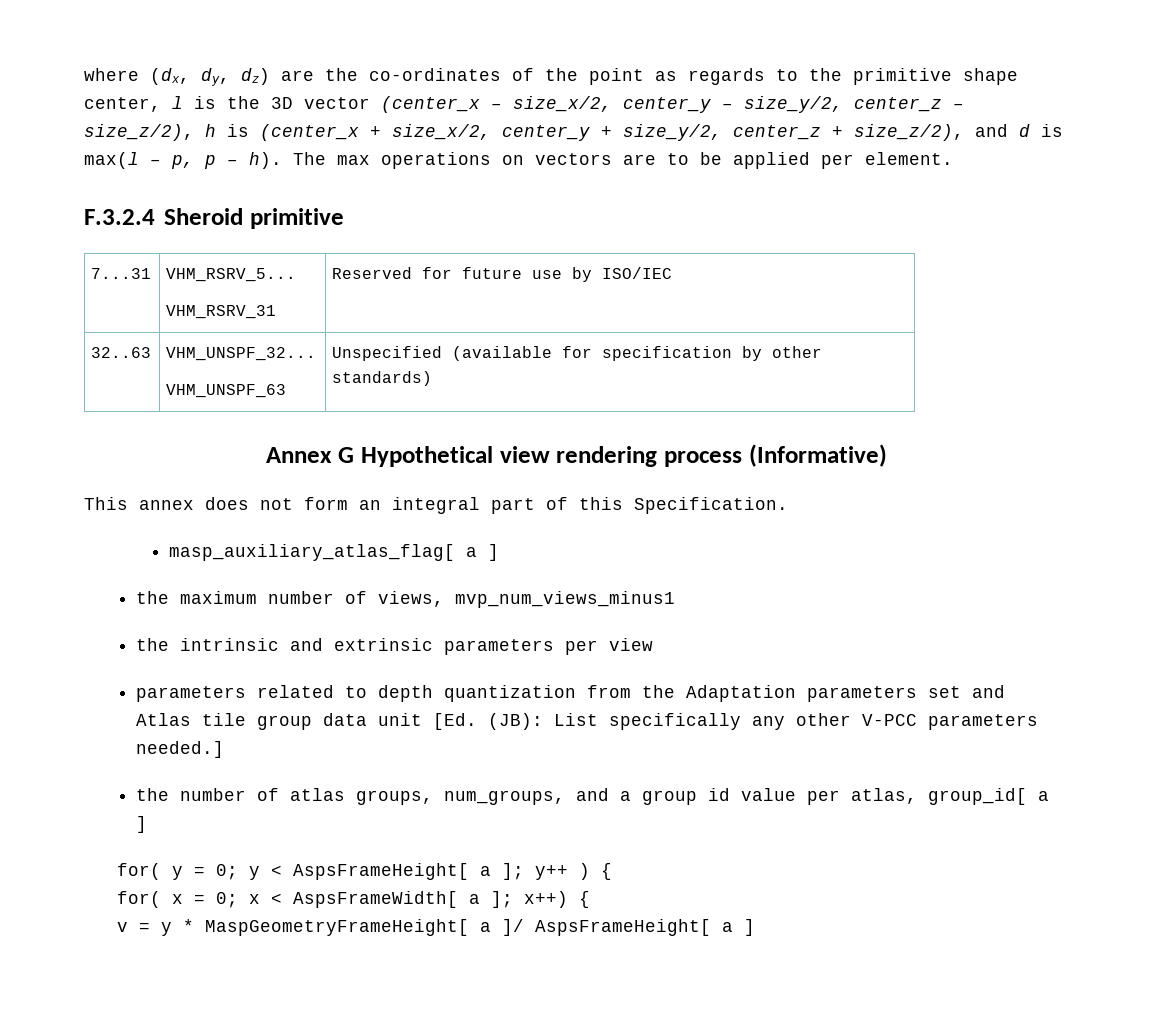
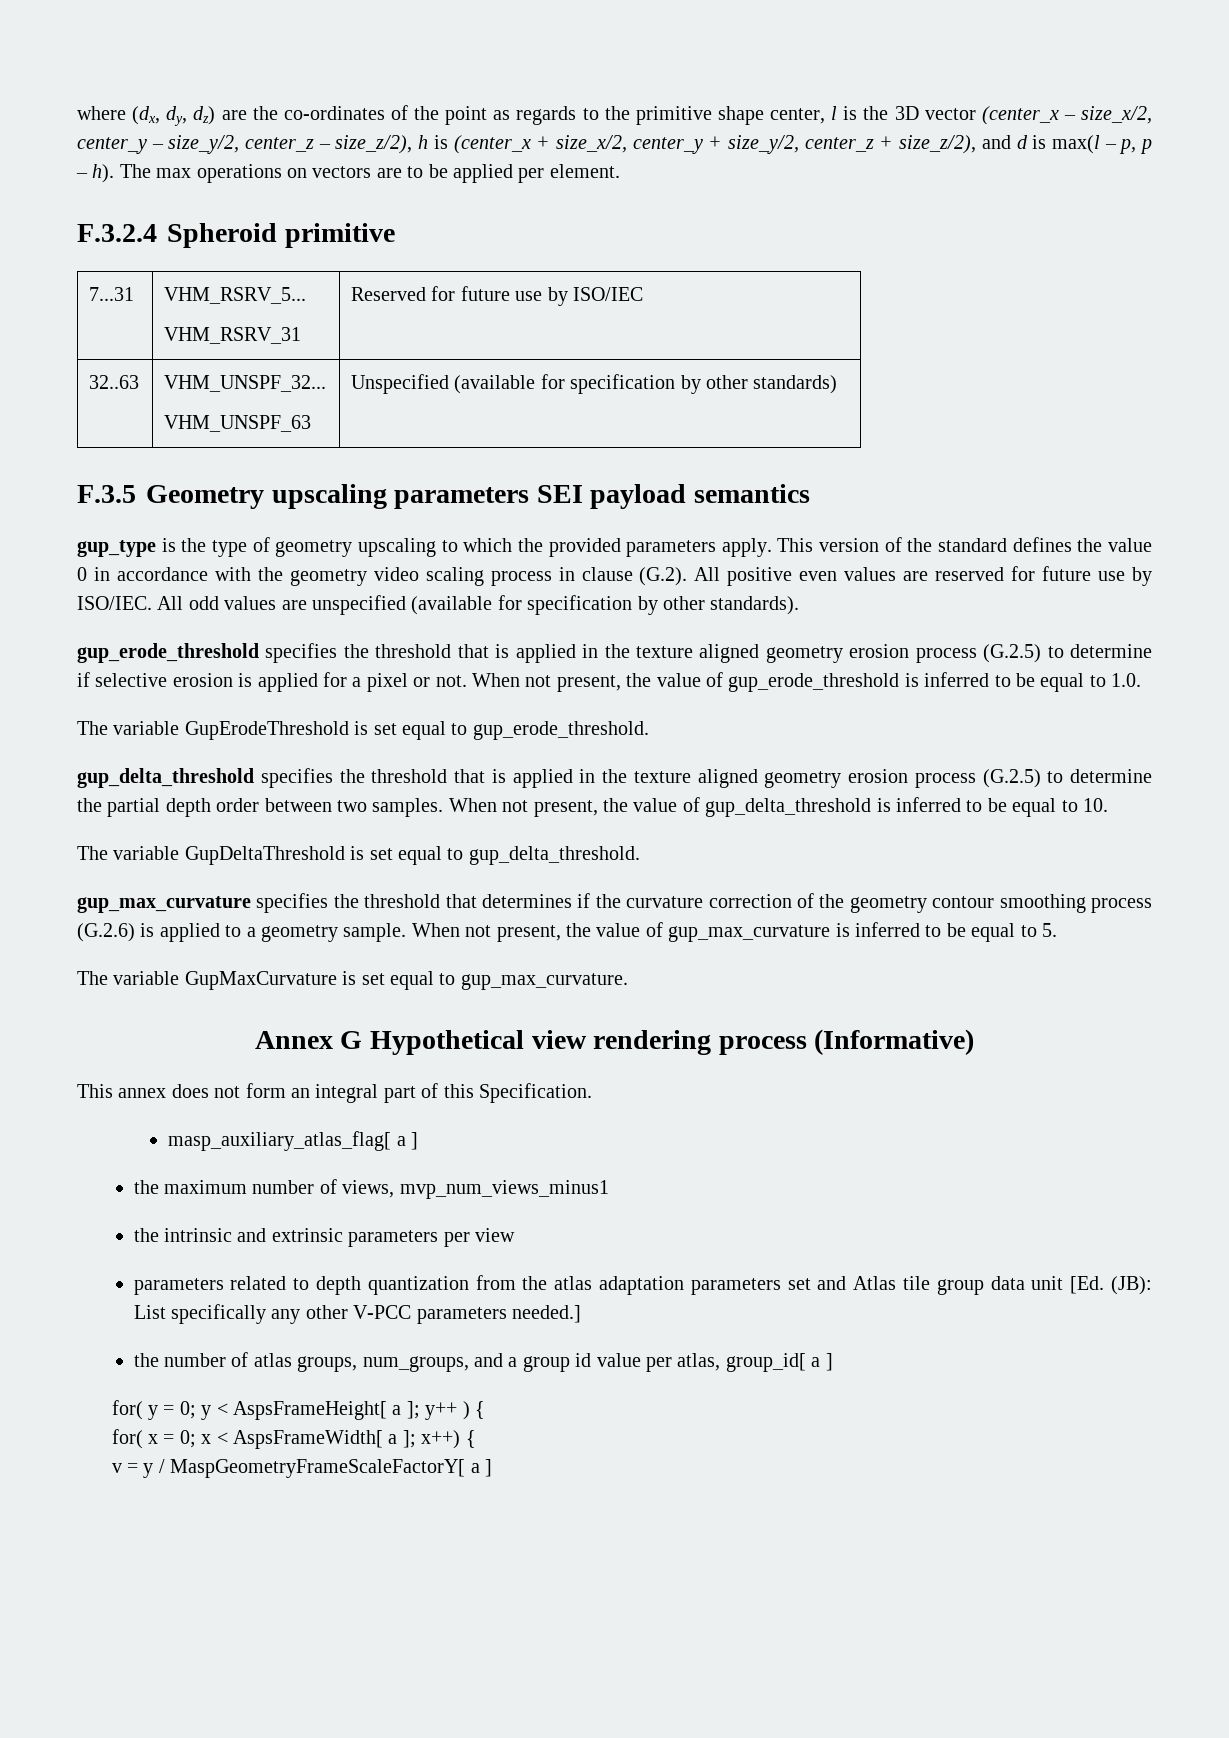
- F.3.2.4 Sheroid primitive
+ F.3.2.4 Spheroid primitive
+ F.3.5 Geometry upscaling parameters SEI payload semantics
+ gup_type is the type of geometry upscaling to which the provided parameters apply. This version of the standard defines the value 0 in accordance with the geometry video scaling process in clause (G.2). All positive even values are reserved for future use by ISO/IEC. All odd values are unspecified (available for specification by other standards).
+ gup_erode_threshold specifies the threshold that is applied in the texture aligned geometry erosion process (G.2.5) to determine if selective erosion is applied for a pixel or not. When not present, the value of gup_erode_threshold is inferred to be equal to 1.0.
+ The variable GupErodeThreshold is set equal to gup_erode_threshold.
+ gup_delta_threshold specifies the threshold that is applied in the texture aligned geometry erosion process (G.2.5) to determine the partial depth order between two samples. When not present, the value of gup_delta_threshold is inferred to be equal to 10.
+ The variable GupDeltaThreshold is set equal to gup_delta_threshold.
+ gup_max_curvature specifies the threshold that determines if the curvature correction of the geometry contour smoothing process (G.2.6) is applied to a geometry sample. When not present, the value of gup_max_curvature is inferred to be equal to 5.
+ The variable GupMaxCurvature is set equal to gup_max_curvature.
- parameters related to depth quantization from the Adaptation parameters set and Atlas tile group data unit [Ed. (JB): List specifically any other V-PCC parameters needed.]
+ parameters related to depth quantization from the atlas adaptation parameters set and Atlas tile group data unit [Ed. (JB): List specifically any other V-PCC parameters needed.]
- v = y * MaspGeometryFrameHeight[ a ]/ AspsFrameHeight[ a ]
+ v = y / MaspGeometryFrameScaleFactorY[ a ]

